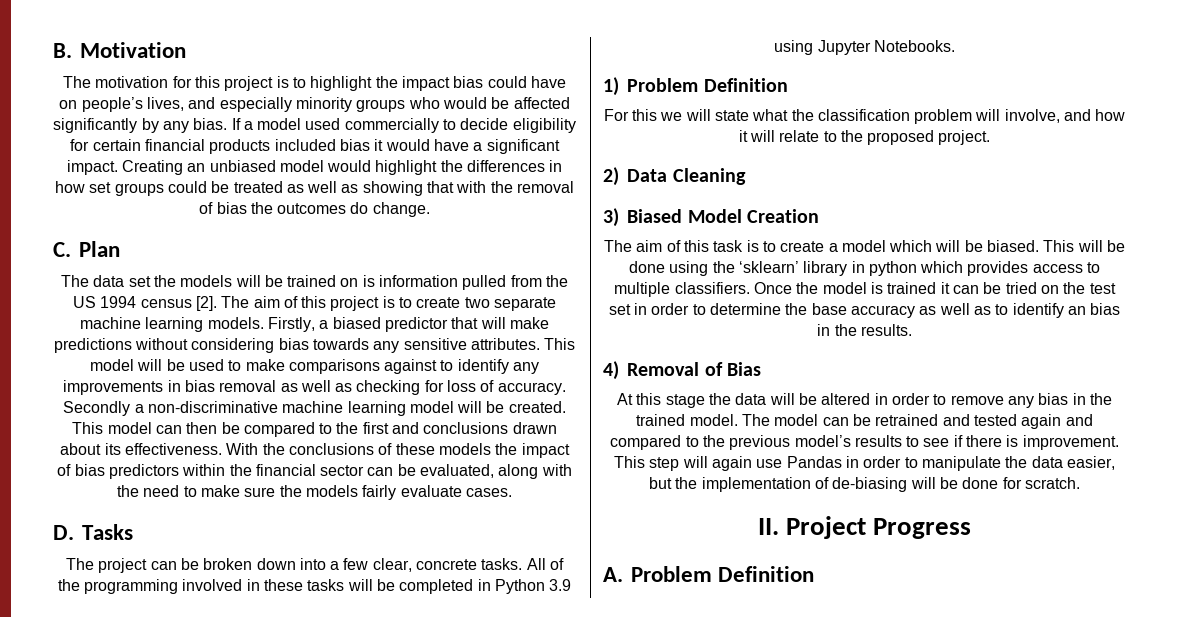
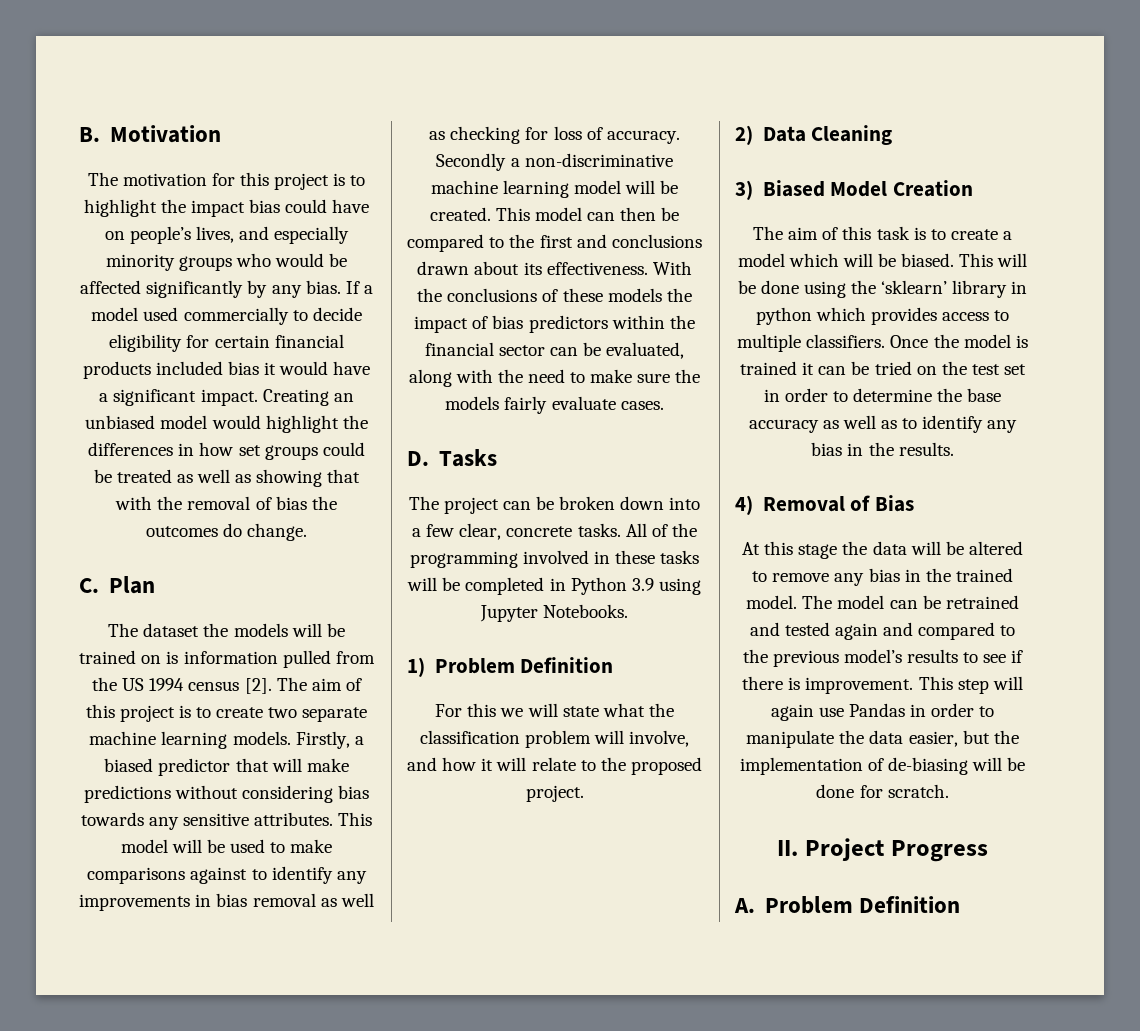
- The data set the models will be trained on is information pulled from the US 1994 census [2].
+ The dataset the models will be trained on is information pulled from the US 1994 census [2].
- Once the model is trained it can be tried on the test set in order to determine the base accuracy as well as to identify an bias in the results.
+ Once the model is trained it can be tried on the test set in order to determine the base accuracy as well as to identify any bias in the results.
- At this stage the data will be altered in order to remove any bias in the trained model.
+ At this stage the data will be altered to remove any bias in the trained model.

